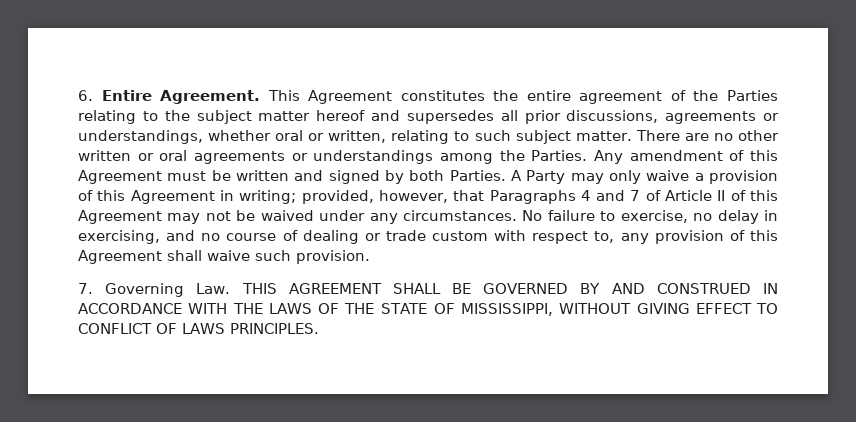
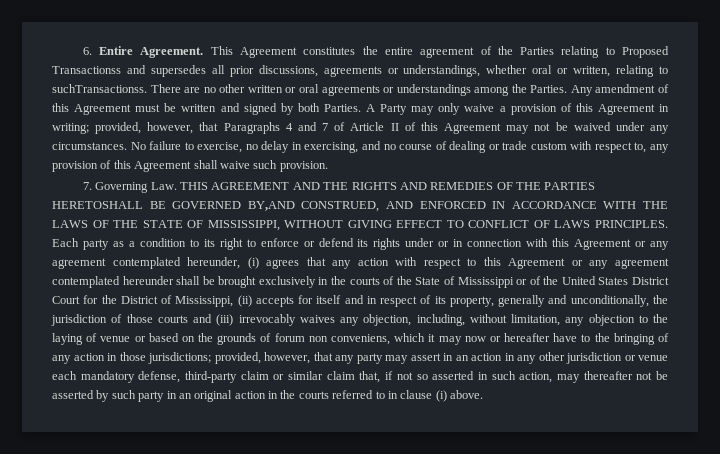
- This Agreement constitutes the entire agreement of the Parties relating to the subject matter hereof and supersedes all prior discussions, agreements or understandings, whether oral or written, relating to such subject matter.
+ This Agreement constitutes the entire agreement of the Parties relating to Proposed Transactionss and supersedes all prior discussions, agreements or understandings, whether oral or written, relating to suchTransactionss.
- 7. Governing Law. THIS AGREEMENT SHALL BE GOVERNED BY AND CONSTRUED IN ACCORDANCE WITH THE LAWS OF THE STATE OF MISSISSIPPI, WITHOUT GIVING EFFECT TO CONFLICT OF LAWS PRINCIPLES.
+ 7. Governing Law. THIS AGREEMENT AND THE RIGHTS AND REMEDIES OF THE PARTIES HERETOSHALL BE GOVERNED BY,AND CONSTRUED, AND ENFORCED IN ACCORDANCE WITH THE LAWS OF THE STATE OF MISSISSIPPI, WITHOUT GIVING EFFECT TO CONFLICT OF LAWS PRINCIPLES.
+ Each party as a condition to its right to enforce or defend its rights under or in connection with this Agreement or any agreement contemplated hereunder, (i) agrees that any action with respect to this Agreement or any agreement contemplated hereunder shall be brought exclusively in the courts of the State of Mississippi or of the United States District Court for the District of Mississippi, (ii) accepts for itself and in respect of its property, generally and unconditionally, the jurisdiction of those courts and (iii) irrevocably waives any objection, including, without limitation, any objection to the laying of venue or based on the grounds of forum non conveniens, which it may now or hereafter have to the bringing of any action in those jurisdictions; provided, however, that any party may assert in an action in any other jurisdiction or venue each mandatory defense, third-party claim or similar claim that, if not so asserted in such action, may thereafter not be asserted by such party in an original action in the courts referred to in clause (i) above.

